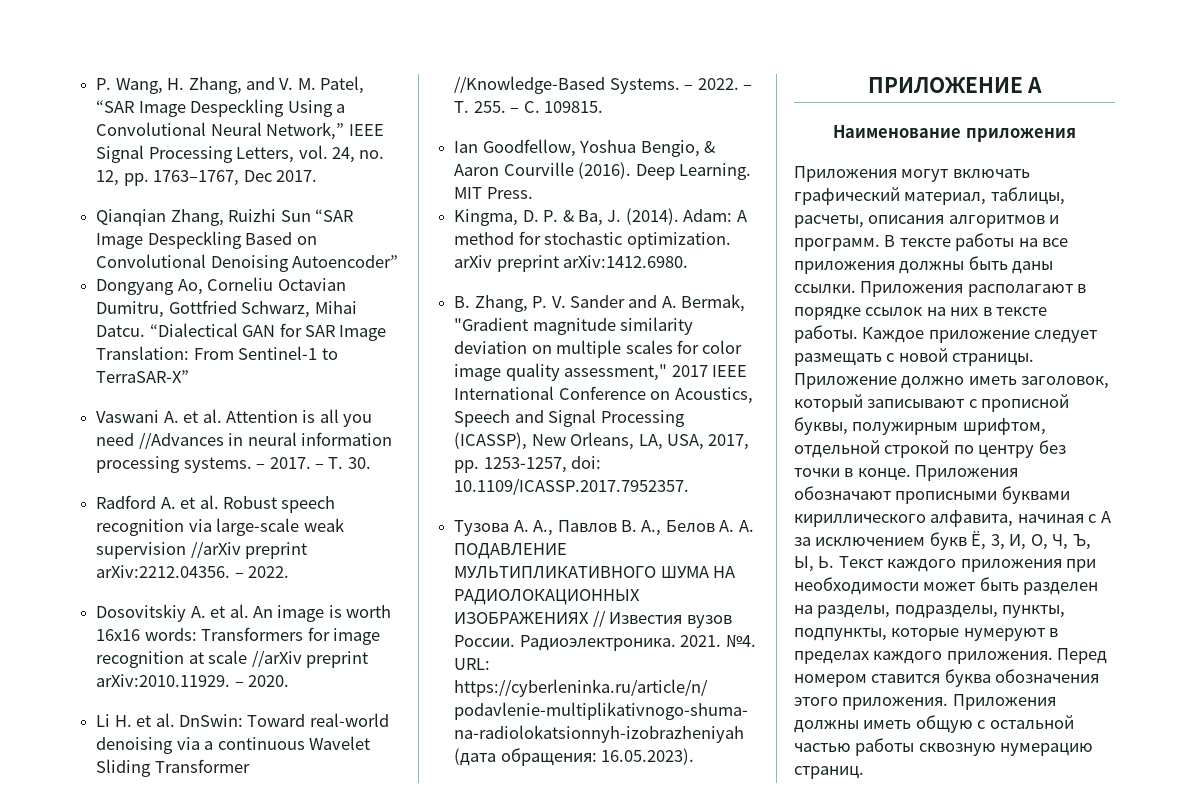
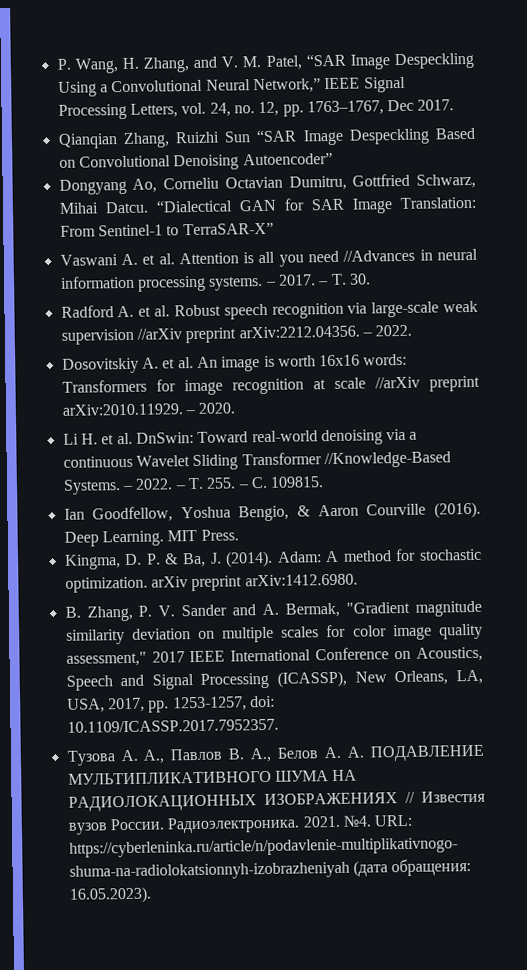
- ПРИЛОЖЕНИЕ А
- Наименование приложения
- Приложения могут включать графический материал, таблицы, расчеты, описания алгоритмов и программ. В тексте работы на все приложения должны быть даны ссылки. Приложения располагают в порядке ссылок на них в тексте работы. Каждое приложение следует размещать с новой страницы. Приложение должно иметь заголовок, который записывают с прописной буквы, полужирным шрифтом, отдельной строкой по центру без точки в конце. Приложения обозначают прописными буквами кириллического алфавита, начиная с А за исключением букв Ё, 3, И, О, Ч, Ъ, Ы, Ь. Текст каждого приложения при необходимости может быть разделен на разделы, подразделы, пункты, подпункты, которые нумеруют в пределах каждого приложения. Перед номером ставится буква обозначения этого приложения. Приложения должны иметь общую с остальной частью работы сквозную нумерацию страниц.

